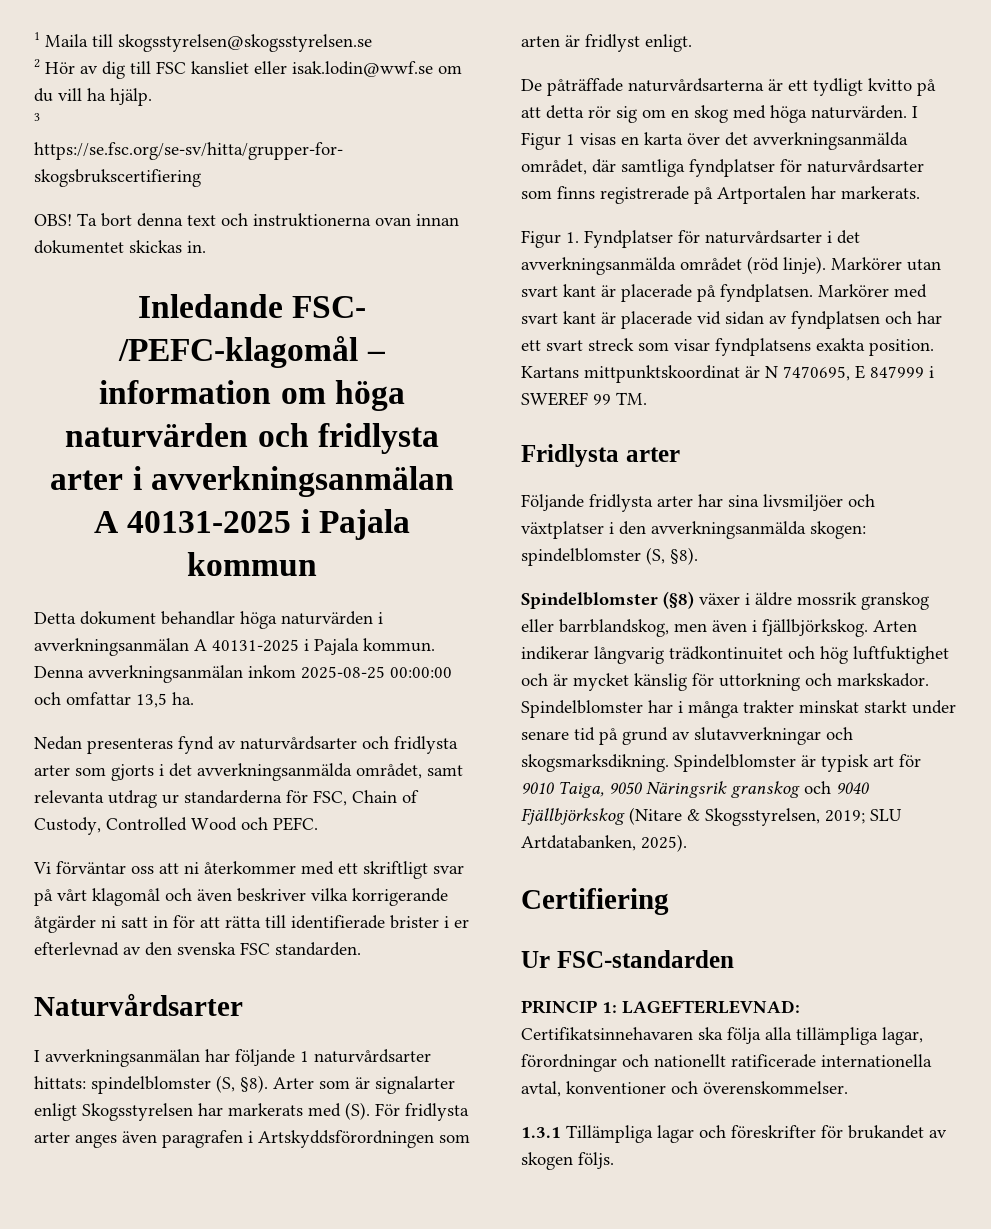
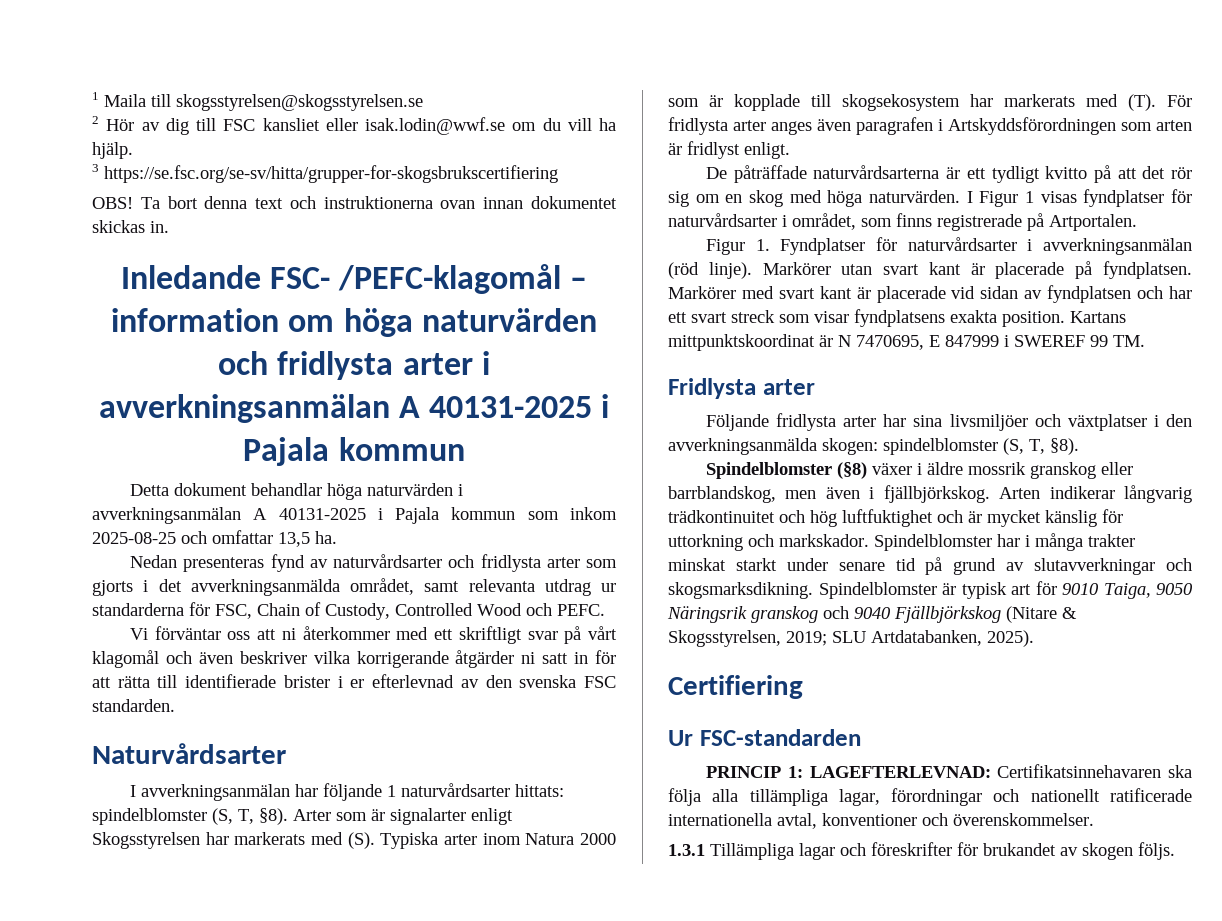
- Detta dokument behandlar höga naturvärden i avverkningsanmälan A 40131-2025 i Pajala kommun. Denna avverkningsanmälan inkom 2025-08-25 00:00:00 och omfattar 13,5 ha.
+ Detta dokument behandlar höga naturvärden i avverkningsanmälan A 40131-2025 i Pajala kommun som inkom 2025-08-25 och omfattar 13,5 ha.
- I avverkningsanmälan har följande 1 naturvårdsarter hittats: spindelblomster (S, §8).
+ I avverkningsanmälan har följande 1 naturvårdsarter hittats: spindelblomster (S, T, §8).
- Arter som är signalarter enligt Skogsstyrelsen har markerats med (S). För fridlysta arter anges även paragrafen i Artskyddsförordningen som arten är fridlyst enligt.
+ Arter som är signalarter enligt Skogsstyrelsen har markerats med (S). Typiska arter inom Natura 2000 som är kopplade till skogsekosystem har markerats med (T). För fridlysta arter anges även paragrafen i Artskyddsförordningen som arten är fridlyst enligt.
- De påträffade naturvårdsarterna är ett tydligt kvitto på att detta rör sig om en skog med höga naturvärden.
+ De påträffade naturvårdsarterna är ett tydligt kvitto på att det rör sig om en skog med höga naturvärden.
- I Figur 1 visas en karta över det avverkningsanmälda området, där samtliga fyndplatser för naturvårdsarter som finns registrerade på Artportalen har markerats.
+ I Figur 1 visas fyndplatser för naturvårdsarter i området, som finns registrerade på Artportalen.
- Figur 1. Fyndplatser för naturvårdsarter i det avverkningsanmälda området (röd linje).
+ Figur 1. Fyndplatser för naturvårdsarter i avverkningsanmälan (röd linje).
- Följande fridlysta arter har sina livsmiljöer och växtplatser i den avverkningsanmälda skogen: spindelblomster (S, §8).
+ Följande fridlysta arter har sina livsmiljöer och växtplatser i den avverkningsanmälda skogen: spindelblomster (S, T, §8).

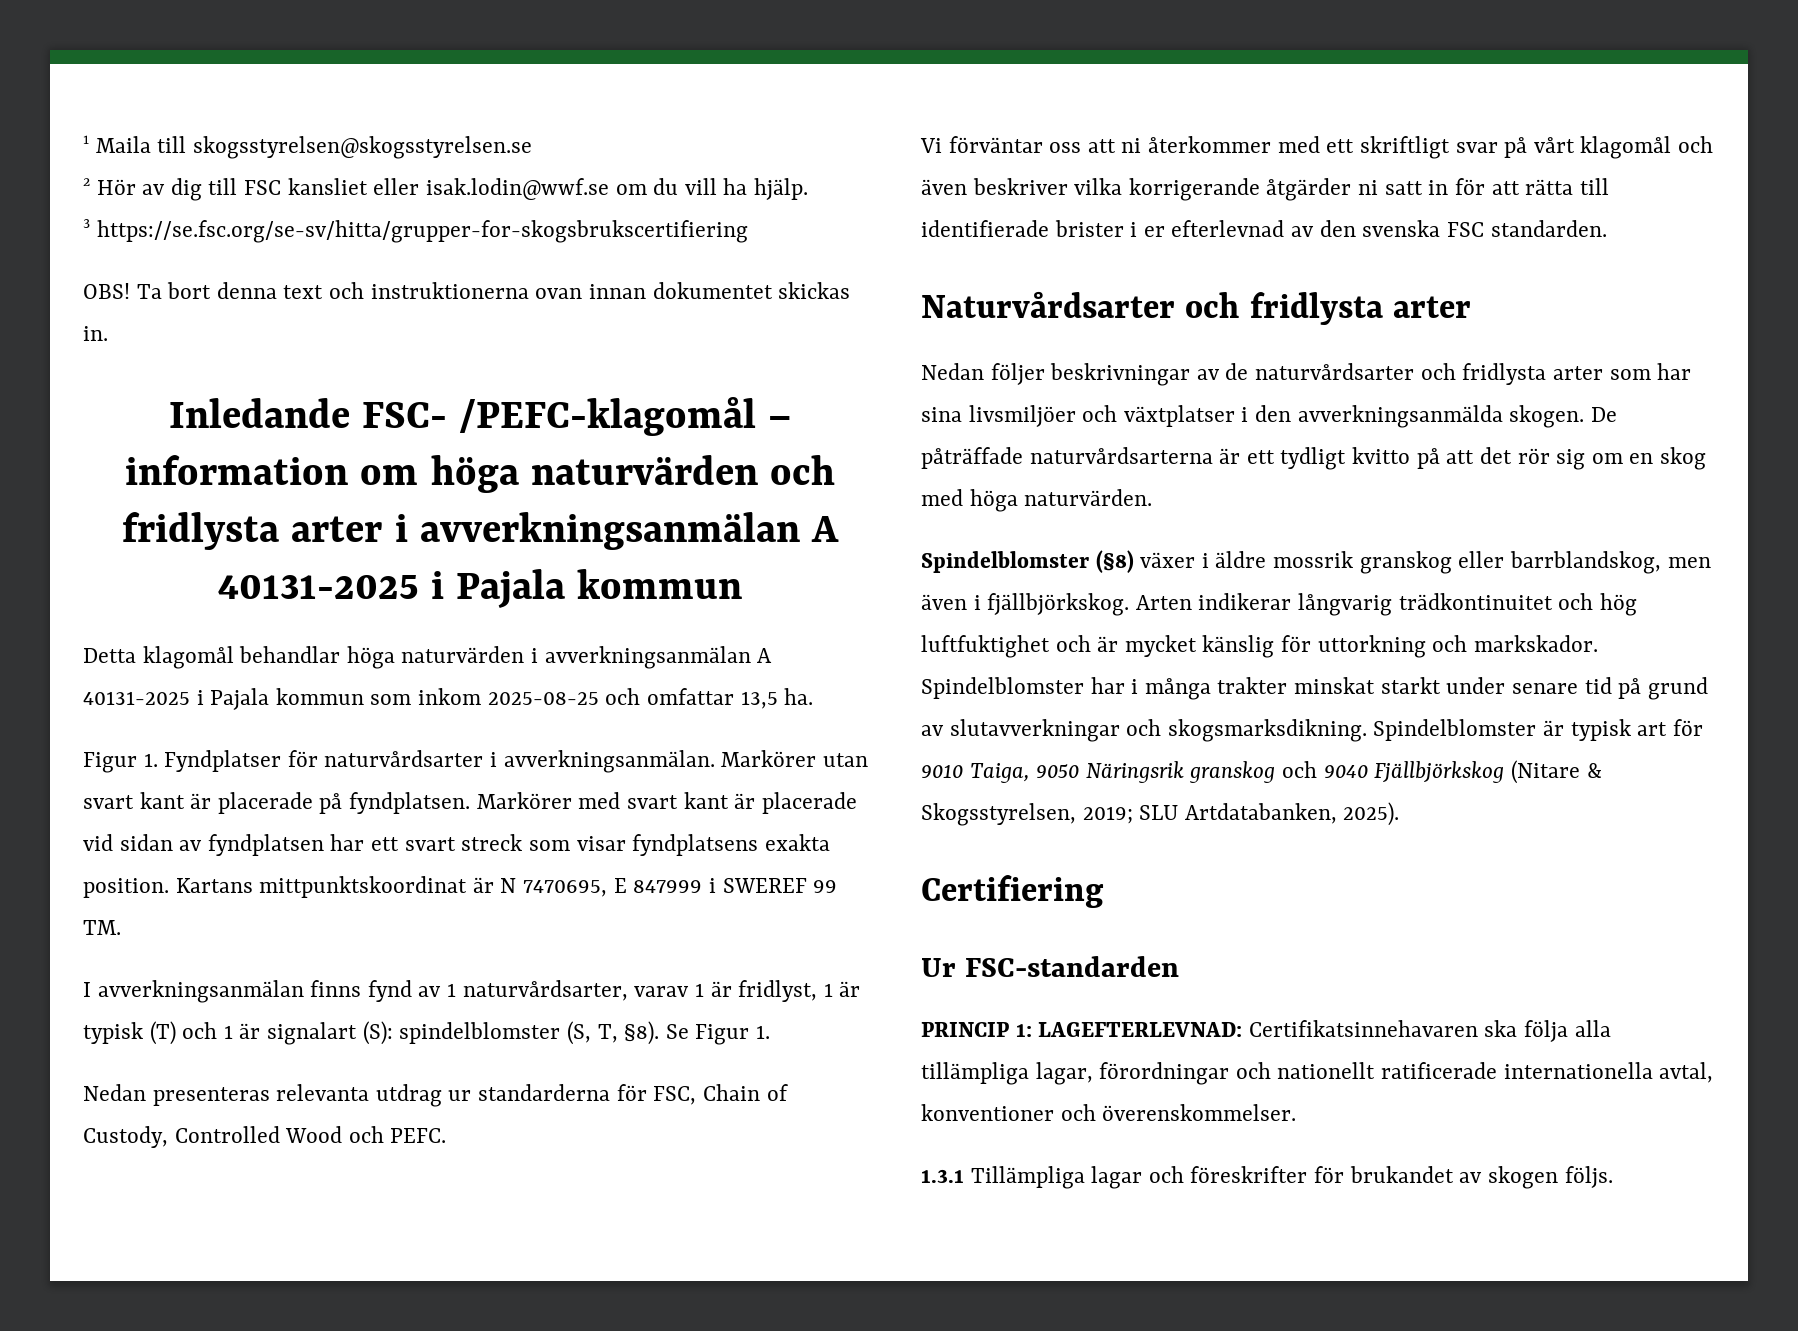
- Detta dokument behandlar höga naturvärden i avverkningsanmälan A 40131-2025 i Pajala kommun som inkom 2025-08-25 och omfattar 13,5 ha.
+ Detta klagomål behandlar höga naturvärden i avverkningsanmälan A 40131-2025 i Pajala kommun som inkom 2025-08-25 och omfattar 13,5 ha.
- Nedan presenteras fynd av naturvårdsarter och fridlysta arter som gjorts i det avverkningsanmälda området, samt relevanta utdrag ur standarderna för FSC, Chain of Custody, Controlled Wood och PEFC.
+ Figur 1. Fyndplatser för naturvårdsarter i avverkningsanmälan. Markörer utan svart kant är placerade på fyndplatsen. Markörer med svart kant är placerade vid sidan av fyndplatsen har ett svart streck som visar fyndplatsens exakta position. Kartans mittpunktskoordinat är N 7470695, E 847999 i SWEREF 99 TM.
+ I avverkningsanmälan finns fynd av 1 naturvårdsarter, varav 1 är fridlyst, 1 är typisk (T) och 1 är signalart (S): spindelblomster (S, T, §8). Se Figur 1.
+ Nedan presenteras relevanta utdrag ur standarderna för FSC, Chain of Custody, Controlled Wood och PEFC.
- Naturvårdsarter
- I avverkningsanmälan har följande 1 naturvårdsarter hittats: spindelblomster (S, T, §8). Arter som är signalarter enligt Skogsstyrelsen har markerats med (S). Typiska arter inom Natura 2000 som är kopplade till skogsekosystem har markerats med (T). För fridlysta arter anges även paragrafen i Artskyddsförordningen som arten är fridlyst enligt.
- De påträffade naturvårdsarterna är ett tydligt kvitto på att det rör sig om en skog med höga naturvärden. I Figur 1 visas fyndplatser för naturvårdsarter i området, som finns registrerade på Artportalen.
- Figur 1. Fyndplatser för naturvårdsarter i avverkningsanmälan (röd linje). Markörer utan svart kant är placerade på fyndplatsen. Markörer med svart kant är placerade vid sidan av fyndplatsen och har ett svart streck som visar fyndplatsens exakta position. Kartans mittpunktskoordinat är N 7470695, E 847999 i SWEREF 99 TM.
- Fridlysta arter
- Följande fridlysta arter har sina livsmiljöer och växtplatser i den avverkningsanmälda skogen: spindelblomster (S, T, §8).
+ Naturvårdsarter och fridlysta arter
+ Nedan följer beskrivningar av de naturvårdsarter och fridlysta arter som har sina livsmiljöer och växtplatser i den avverkningsanmälda skogen. De påträffade naturvårdsarterna är ett tydligt kvitto på att det rör sig om en skog med höga naturvärden.

